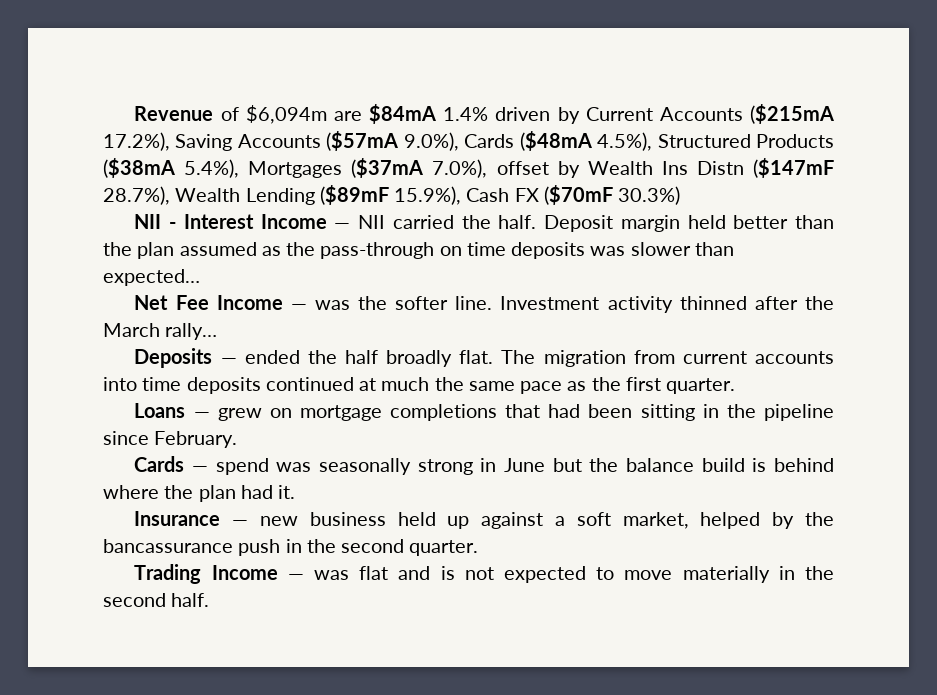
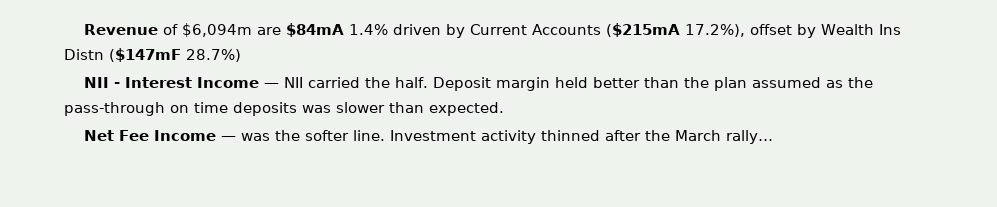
- Revenue of $6,094m are $84mA 1.4% driven by Current Accounts ($215mA 17.2%), Saving Accounts ($57mA 9.0%), Cards ($48mA 4.5%), Structured Products ($38mA 5.4%), Mortgages ($37mA 7.0%), offset by Wealth Ins Distn ($147mF 28.7%), Wealth Lending ($89mF 15.9%), Cash FX ($70mF 30.3%)
+ Revenue of $6,094m are $84mA 1.4% driven by Current Accounts ($215mA 17.2%), offset by Wealth Ins Distn ($147mF 28.7%)
- Deposit margin held better than the plan assumed as the pass-through on time deposits was slower than expected…
+ Deposit margin held better than the plan assumed as the pass-through on time deposits was slower than expected.
- Deposits — ended the half broadly flat. The migration from current accounts into time deposits continued at much the same pace as the first quarter.
- Loans — grew on mortgage completions that had been sitting in the pipeline since February.
- Cards — spend was seasonally strong in June but the balance build is behind where the plan had it.
- Insurance — new business held up against a soft market, helped by the bancassurance push in the second quarter.
- Trading Income — was flat and is not expected to move materially in the second half.

